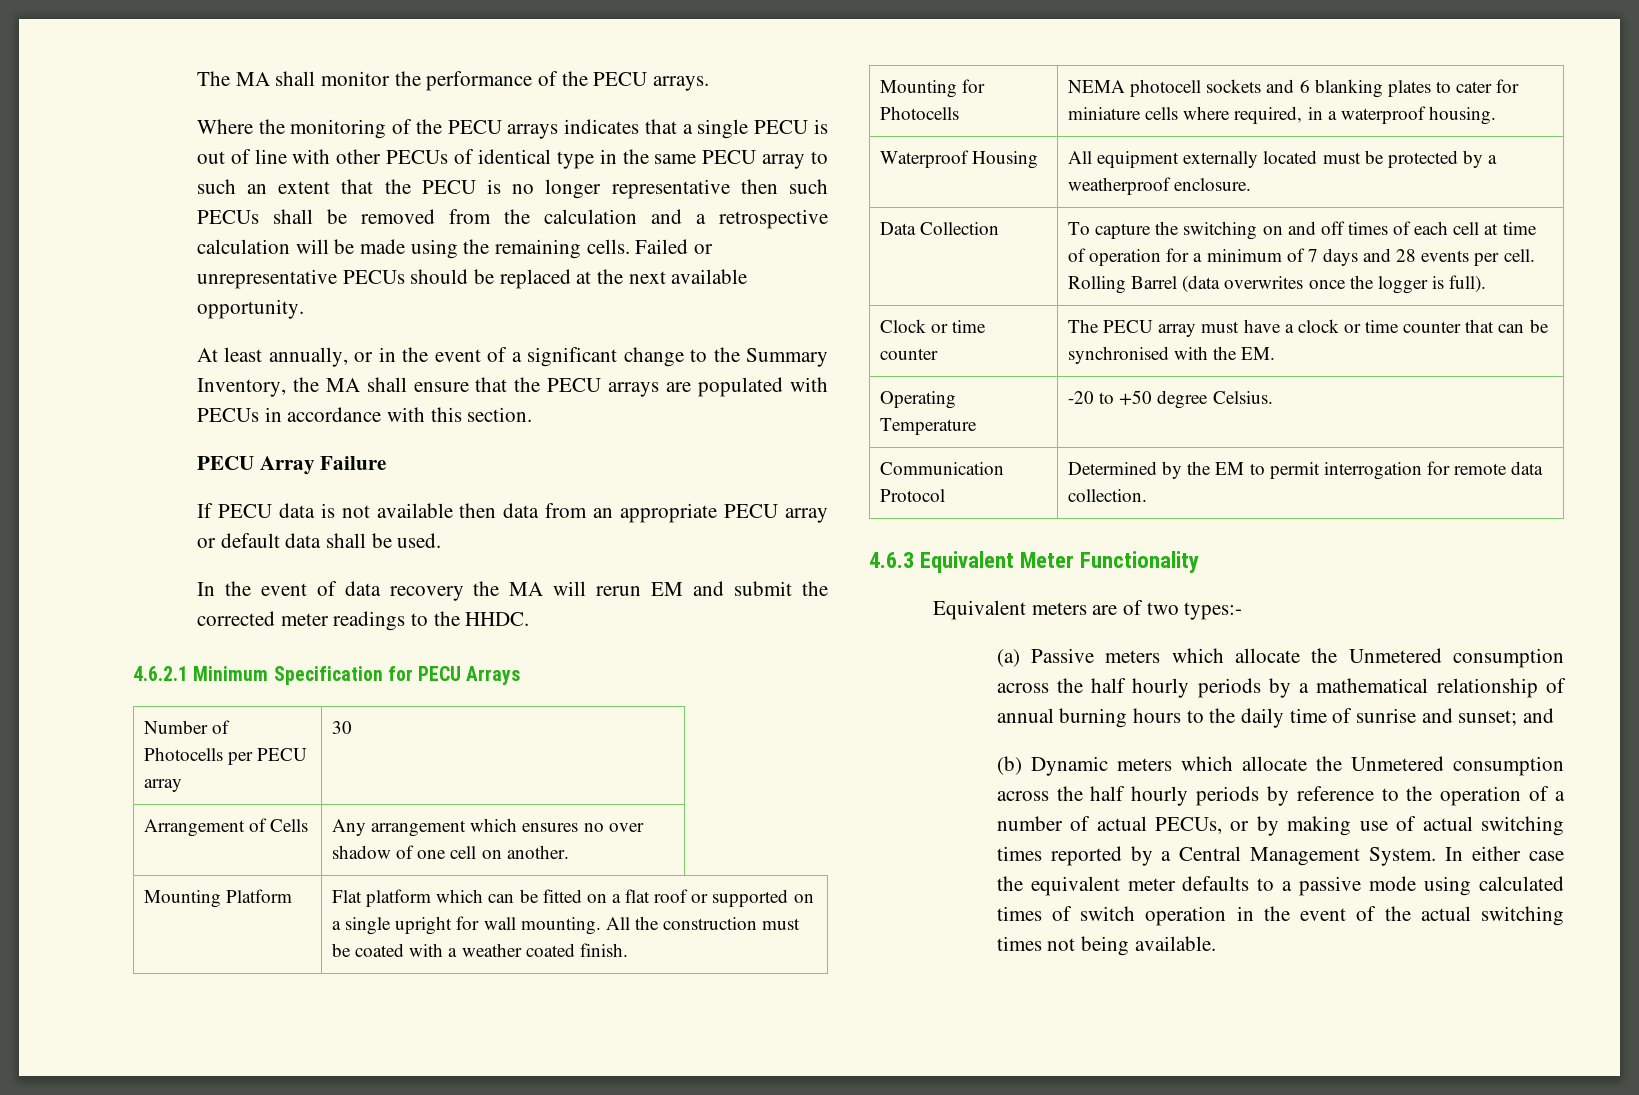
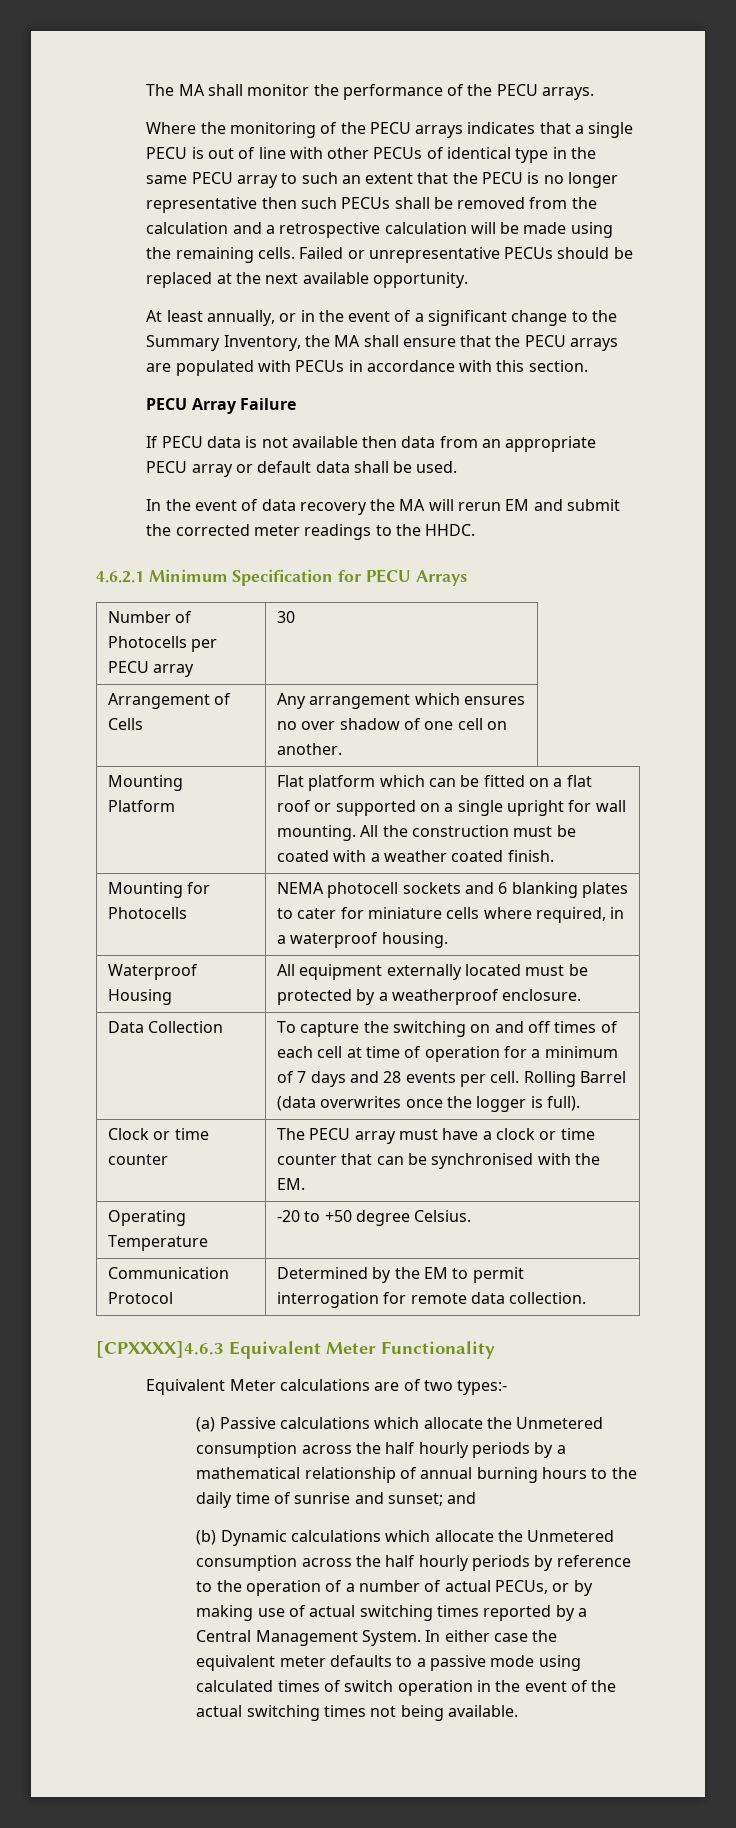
- 4.6.3 Equivalent Meter Functionality
+ [CPXXXX]4.6.3 Equivalent Meter Functionality
- Equivalent meters are of two types:-
+ Equivalent Meter calculations are of two types:-
- (a) Passive meters which allocate the Unmetered consumption across the half hourly periods by a mathematical relationship of annual burning hours to the daily time of sunrise and sunset; and
+ (a) Passive calculations which allocate the Unmetered consumption across the half hourly periods by a mathematical relationship of annual burning hours to the daily time of sunrise and sunset; and
- (b) Dynamic meters which allocate the Unmetered consumption across the half hourly periods by reference to the operation of a number of actual PECUs, or by making use of actual switching times reported by a Central Management System.
+ (b) Dynamic calculations which allocate the Unmetered consumption across the half hourly periods by reference to the operation of a number of actual PECUs, or by making use of actual switching times reported by a Central Management System.

